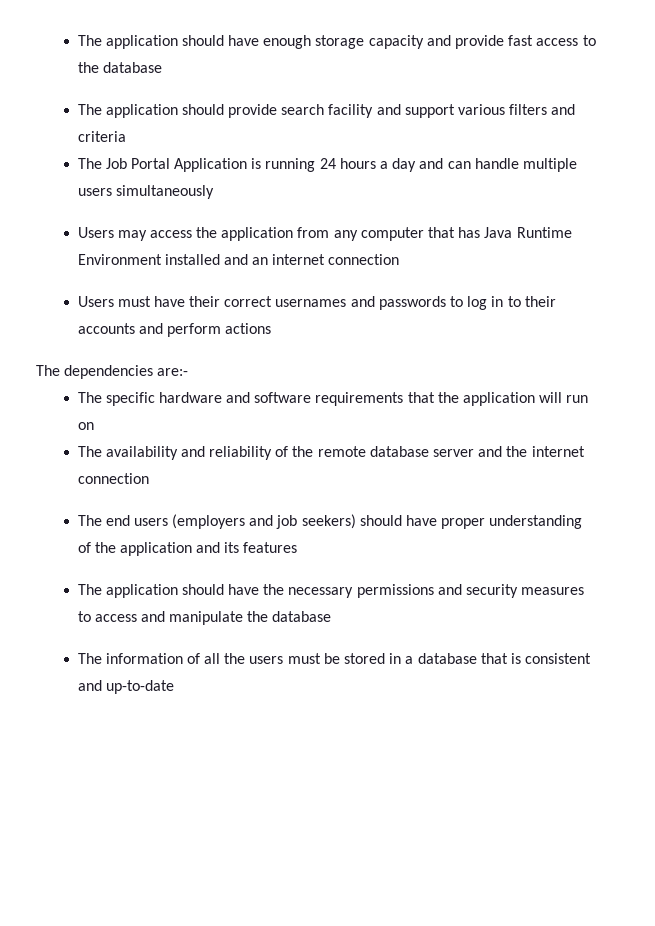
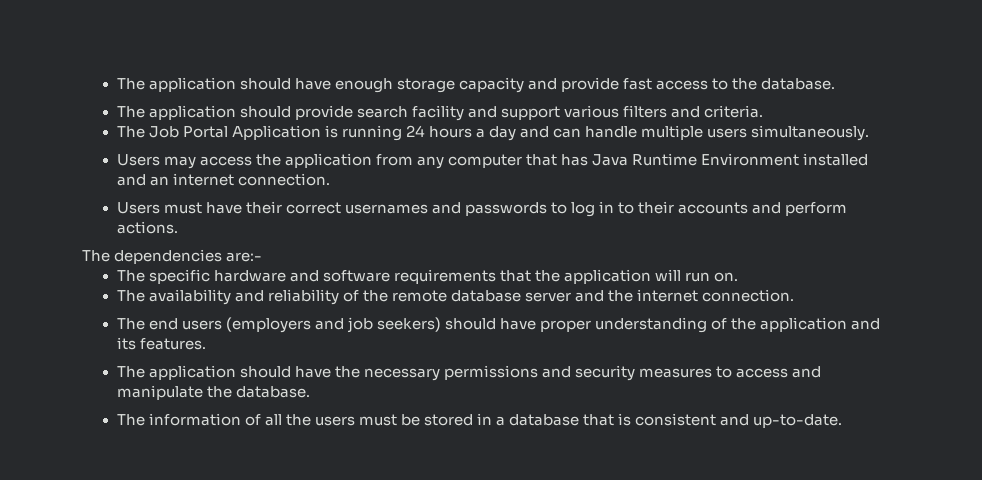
- The application should have enough storage capacity and provide fast access to the database
+ The application should have enough storage capacity and provide fast access to the database.
- The application should provide search facility and support various filters and criteria
+ The application should provide search facility and support various filters and criteria.
- The Job Portal Application is running 24 hours a day and can handle multiple users simultaneously
+ The Job Portal Application is running 24 hours a day and can handle multiple users simultaneously.
- Users may access the application from any computer that has Java Runtime Environment installed and an internet connection
+ Users may access the application from any computer that has Java Runtime Environment installed and an internet connection.
- Users must have their correct usernames and passwords to log in to their accounts and perform actions
+ Users must have their correct usernames and passwords to log in to their accounts and perform actions.
- The specific hardware and software requirements that the application will run on
+ The specific hardware and software requirements that the application will run on.
- The availability and reliability of the remote database server and the internet connection
+ The availability and reliability of the remote database server and the internet connection.
- The end users (employers and job seekers) should have proper understanding of the application and its features
+ The end users (employers and job seekers) should have proper understanding of the application and its features.
- The application should have the necessary permissions and security measures to access and manipulate the database
+ The application should have the necessary permissions and security measures to access and manipulate the database.
- The information of all the users must be stored in a database that is consistent and up-to-date
+ The information of all the users must be stored in a database that is consistent and up-to-date.

